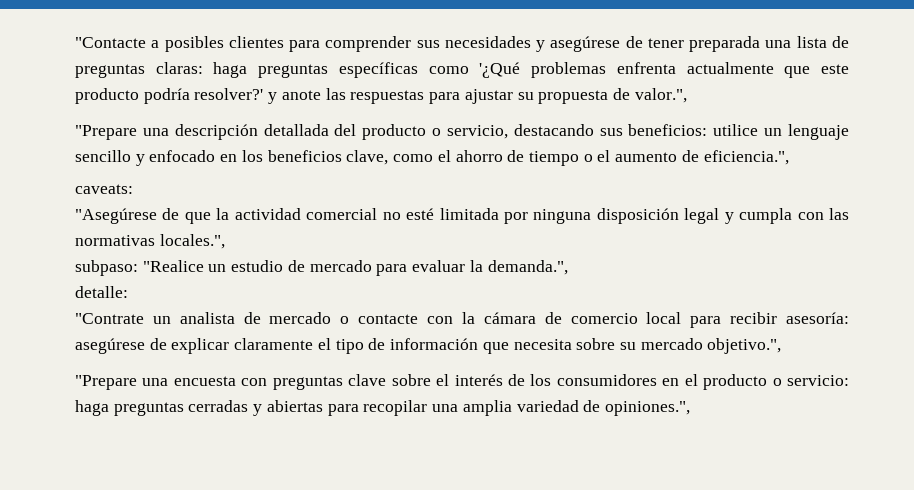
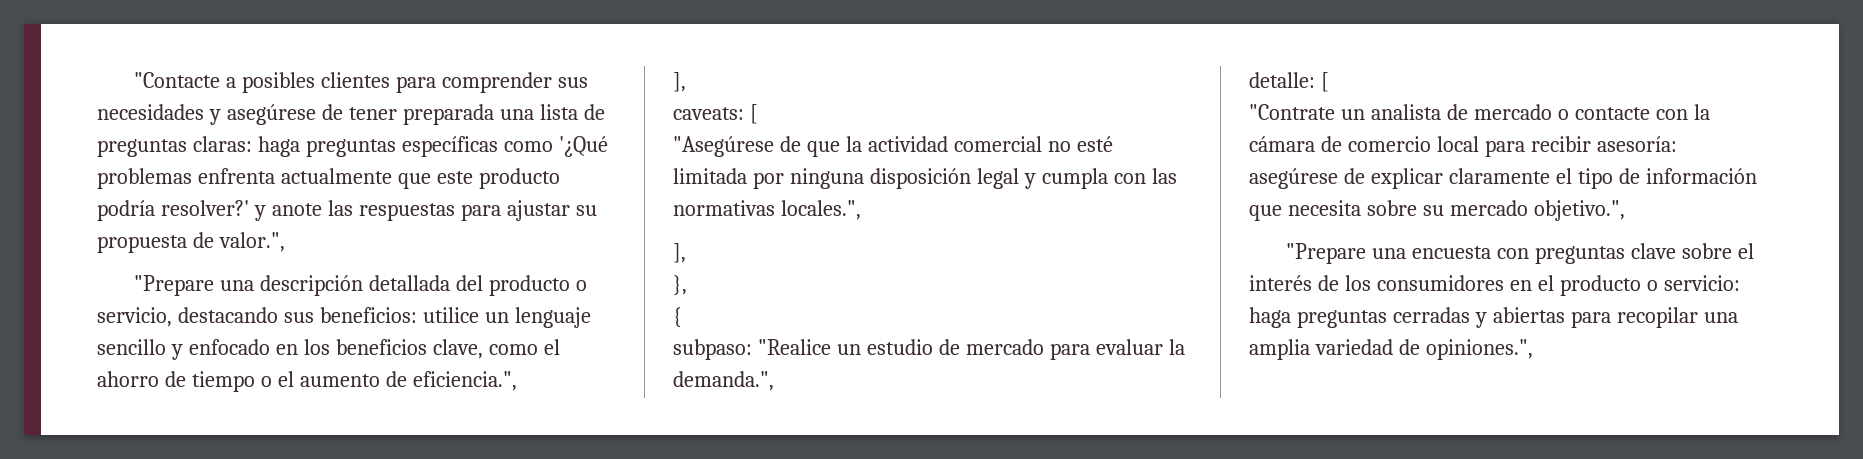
  "Prepare una descripción detallada del producto o servicio, destacando sus beneficios: utilice un lenguaje sencillo y enfocado en los beneficios clave, como el ahorro de tiempo o el aumento de eficiencia.",
+ ],
- caveats:
+ caveats: [
  "Asegúrese de que la actividad comercial no esté limitada por ninguna disposición legal y cumpla con las normativas locales.",
+ ],
+ },
+ {
- detalle:
+ detalle: [

